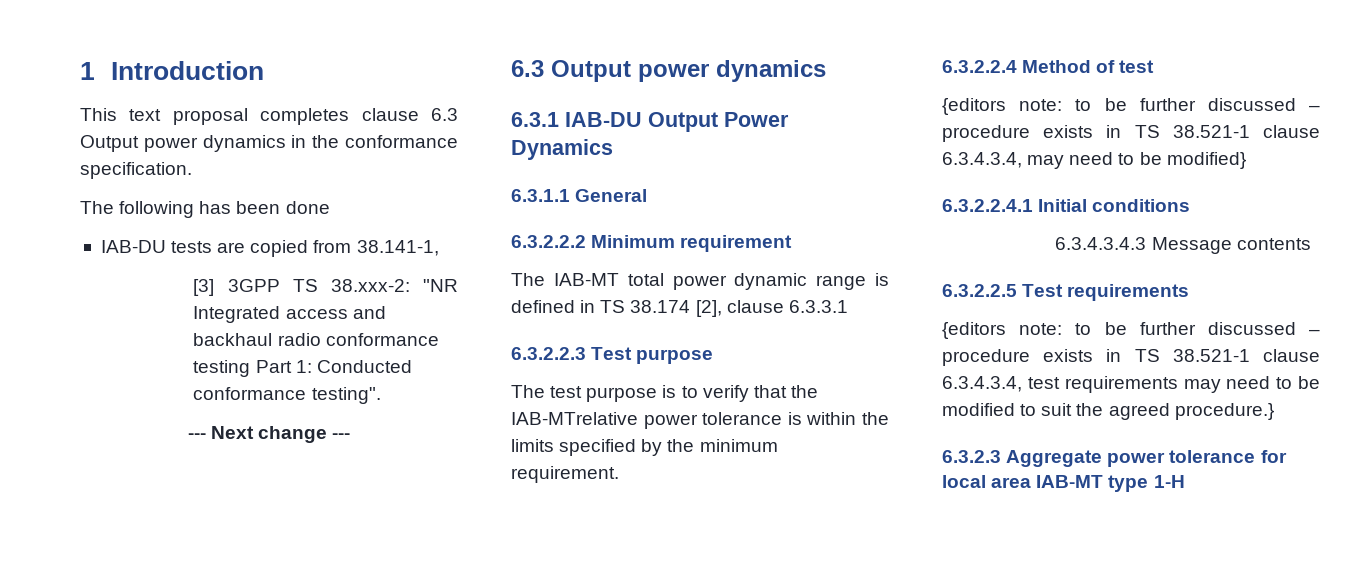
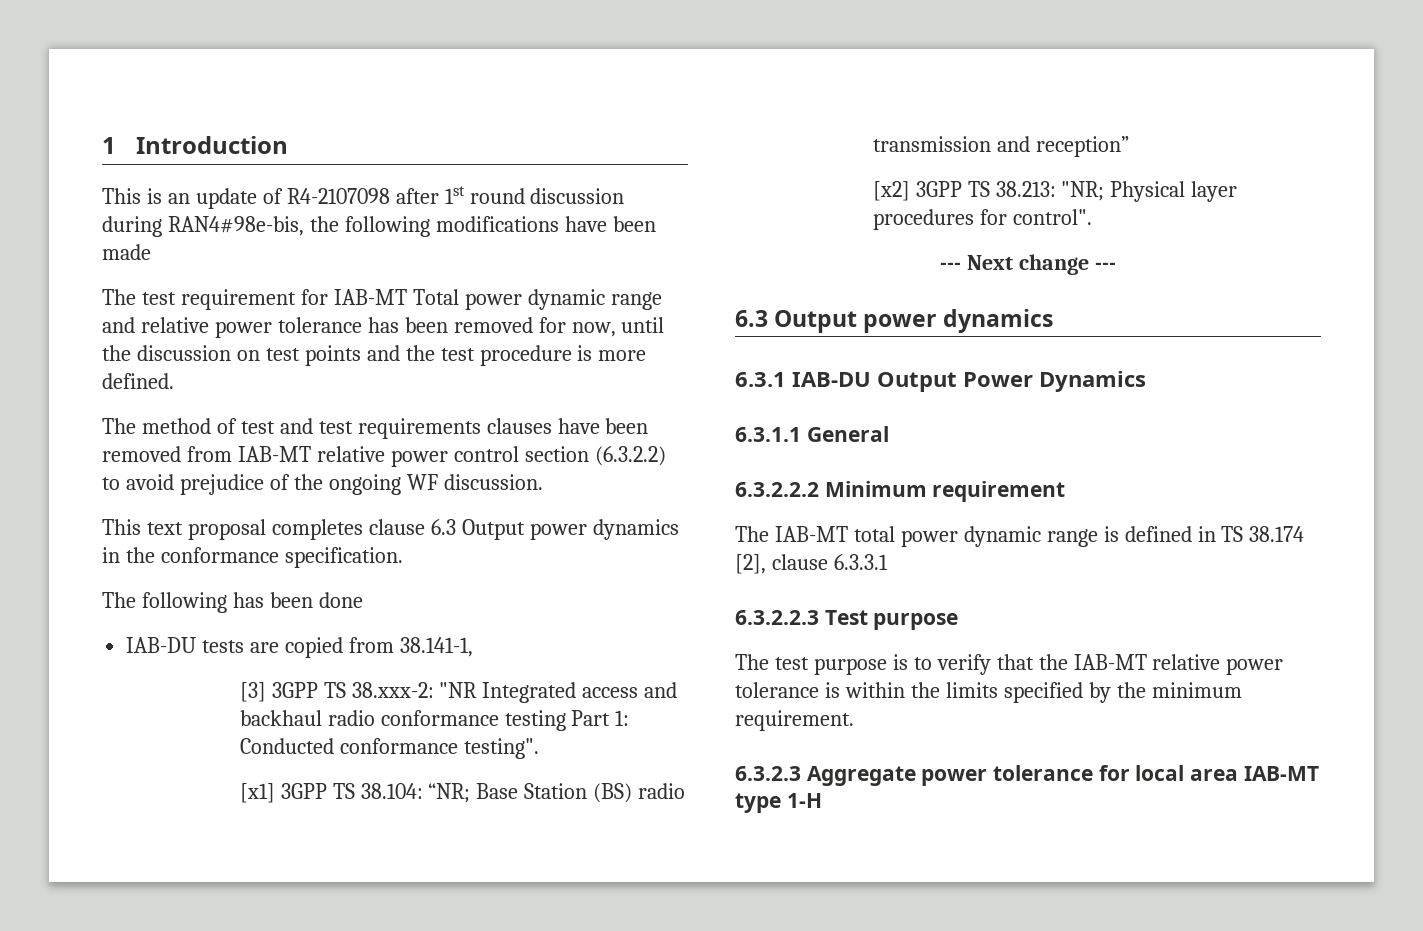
+ This is an update of R4-2107098 after 1st round discussion during RAN4#98e-bis, the following modifications have been made
+ The test requirement for IAB-MT Total power dynamic range and relative power tolerance has been removed for now, until the discussion on test points and the test procedure is more defined.
+ The method of test and test requirements clauses have been removed from IAB-MT relative power control section (6.3.2.2) to avoid prejudice of the ongoing WF discussion.
+ [x1] 3GPP TS 38.104: “NR; Base Station (BS) radio transmission and reception”
+ [x2] 3GPP TS 38.213: "NR; Physical layer procedures for control".
- The test purpose is to verify that the IAB-MTrelative power tolerance is within the limits specified by the minimum requirement.
+ The test purpose is to verify that the IAB-MT relative power tolerance is within the limits specified by the minimum requirement.
- 6.3.2.2.4 Method of test
- {editors note: to be further discussed – procedure exists in TS 38.521-1 clause 6.3.4.3.4, may need to be modified}
- 6.3.2.2.4.1 Initial conditions
- 6.3.4.3.4.3 Message contents
- 6.3.2.2.5 Test requirements
- {editors note: to be further discussed – procedure exists in TS 38.521-1 clause 6.3.4.3.4, test requirements may need to be modified to suit the agreed procedure.}

